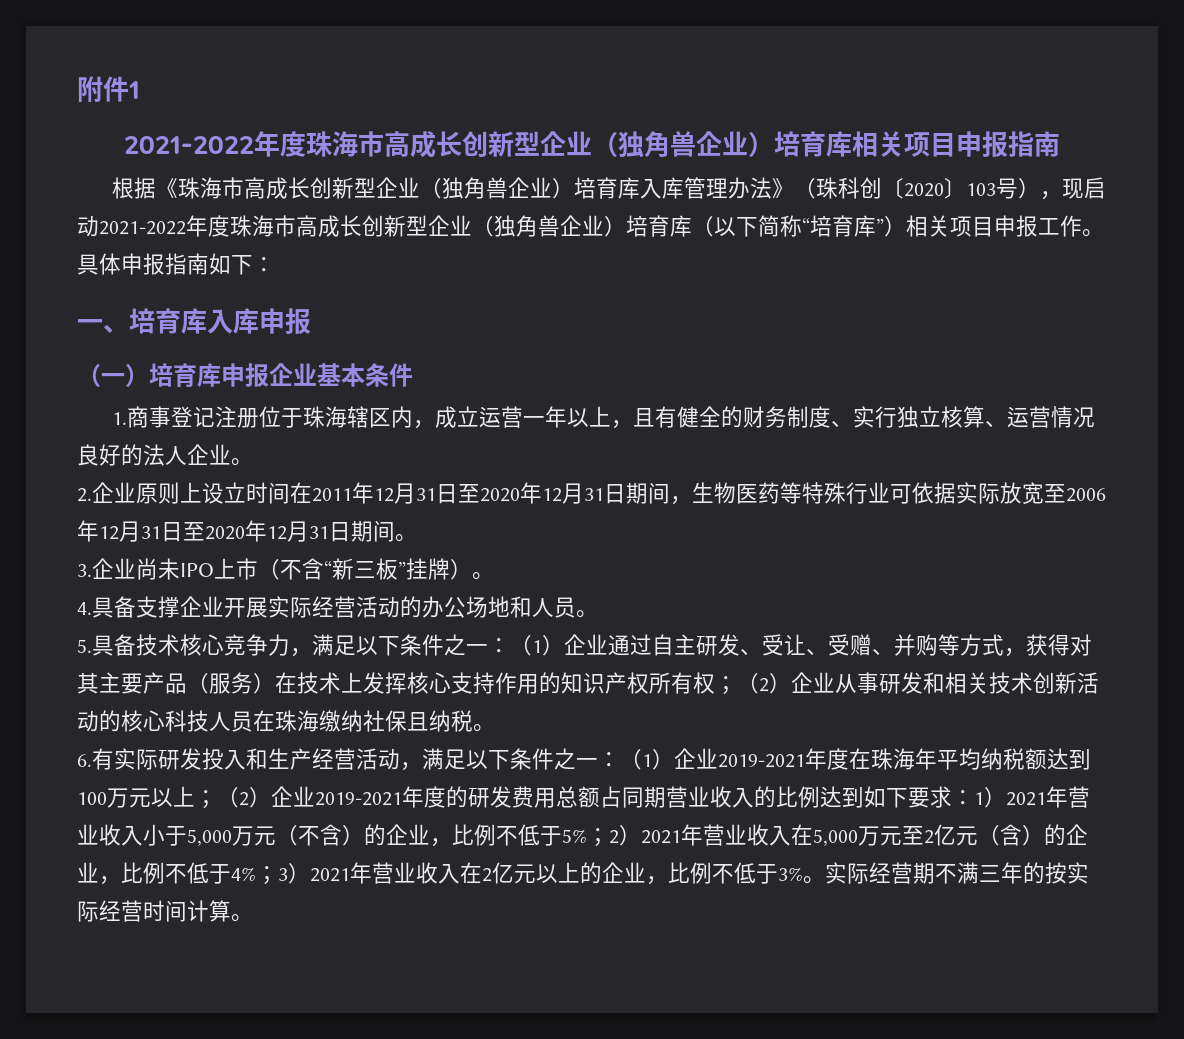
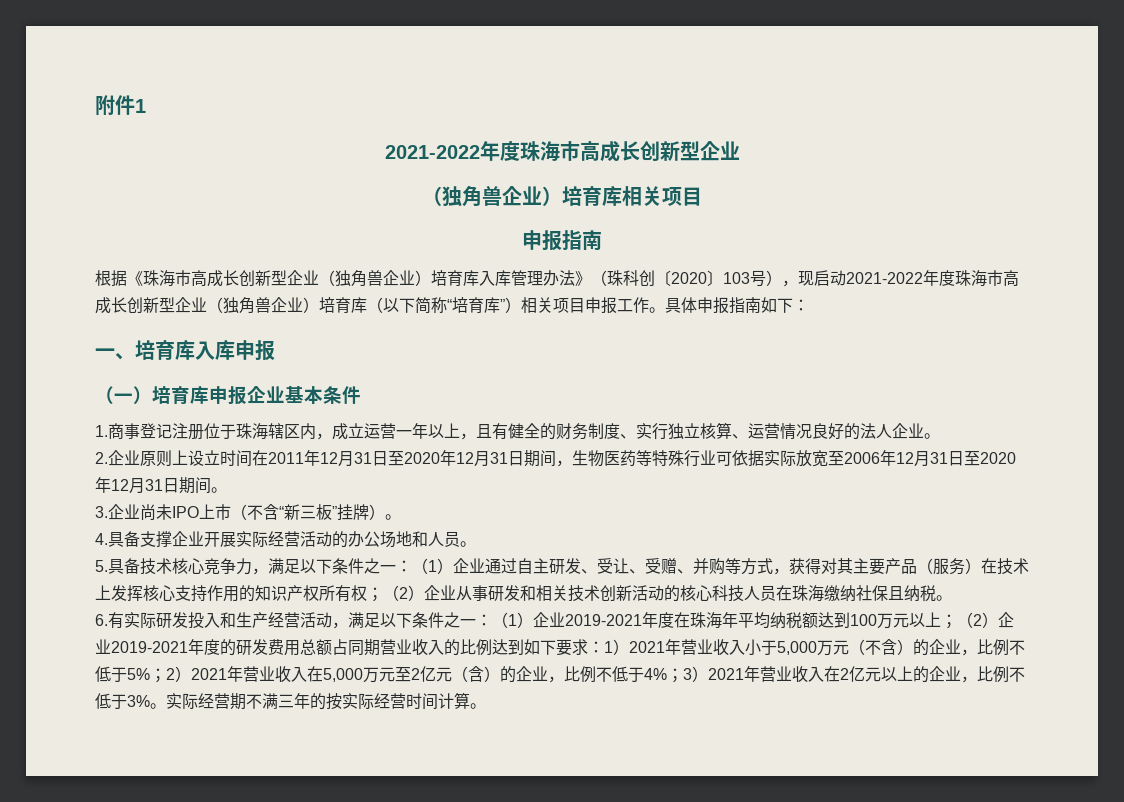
  附件1
- 2021-2022年度珠海市高成长创新型企业（独角兽企业）培育库相关项目申报指南
+ 2021-2022年度珠海市高成长创新型企业
+ （独角兽企业）培育库相关项目
+ 申报指南

